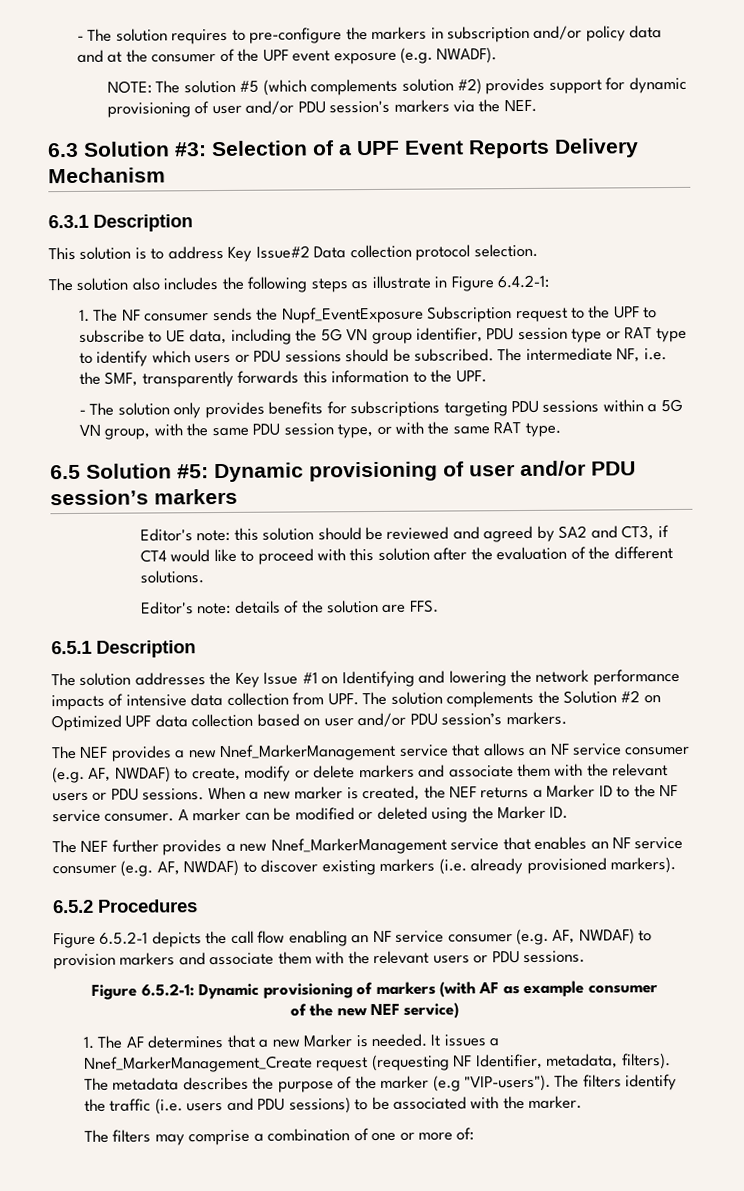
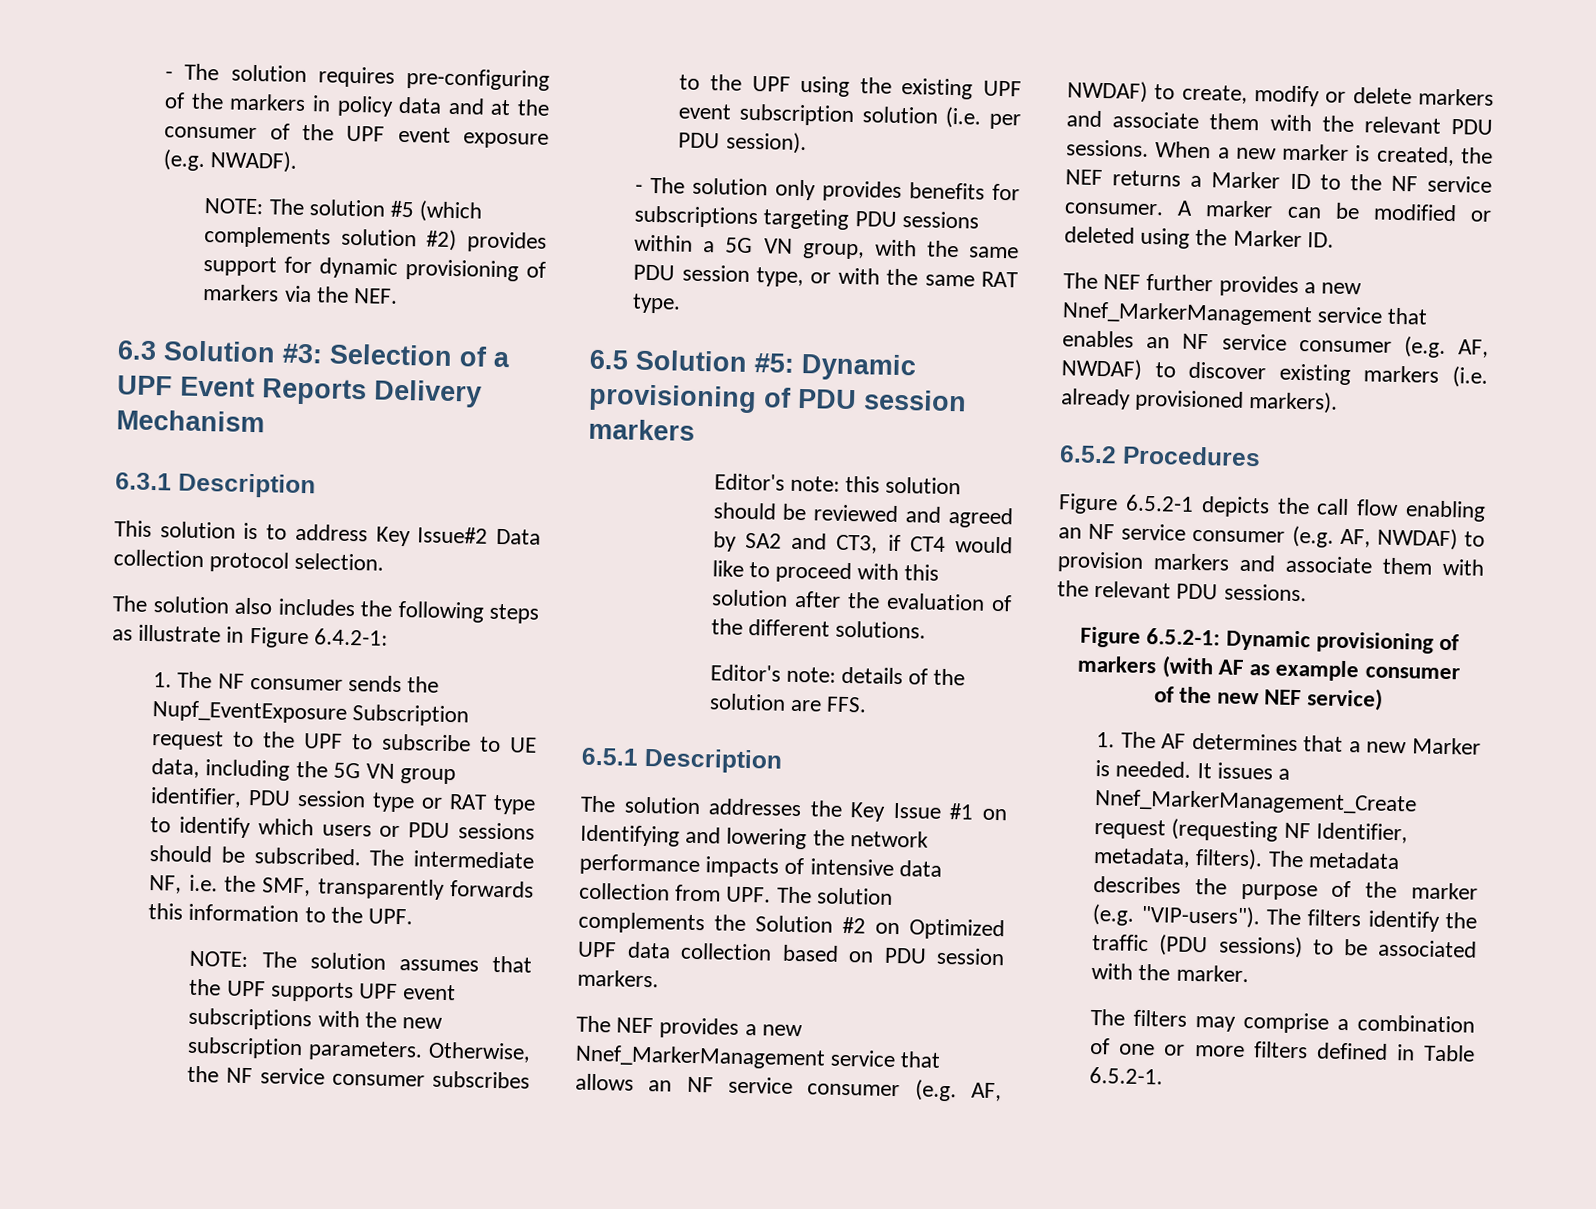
- - The solution requires to pre-configure the markers in subscription and/or policy data and at the consumer of the UPF event exposure (e.g. NWADF).
+ - The solution requires pre-configuring of the markers in policy data and at the consumer of the UPF event exposure (e.g. NWADF).
- NOTE: The solution #5 (which complements solution #2) provides support for dynamic provisioning of user and/or PDU session's markers via the NEF.
+ NOTE: The solution #5 (which complements solution #2) provides support for dynamic provisioning of markers via the NEF.
+ NOTE: The solution assumes that the UPF supports UPF event subscriptions with the new subscription parameters. Otherwise, the NF service consumer subscribes to the UPF using the existing UPF event subscription solution (i.e. per PDU session).
- 6.5 Solution #5: Dynamic provisioning of user and/or PDU session’s markers
+ 6.5 Solution #5: Dynamic provisioning of PDU session markers
- The solution addresses the Key Issue #1 on Identifying and lowering the network performance impacts of intensive data collection from UPF. The solution complements the Solution #2 on Optimized UPF data collection based on user and/or PDU session’s markers.
+ The solution addresses the Key Issue #1 on Identifying and lowering the network performance impacts of intensive data collection from UPF. The solution complements the Solution #2 on Optimized UPF data collection based on PDU session markers.
- The NEF provides a new Nnef_MarkerManagement service that allows an NF service consumer (e.g. AF, NWDAF) to create, modify or delete markers and associate them with the relevant users or PDU sessions.
+ The NEF provides a new Nnef_MarkerManagement service that allows an NF service consumer (e.g. AF, NWDAF) to create, modify or delete markers and associate them with the relevant PDU sessions.
- Figure 6.5.2-1 depicts the call flow enabling an NF service consumer (e.g. AF, NWDAF) to provision markers and associate them with the relevant users or PDU sessions.
+ Figure 6.5.2-1 depicts the call flow enabling an NF service consumer (e.g. AF, NWDAF) to provision markers and associate them with the relevant PDU sessions.
- The metadata describes the purpose of the marker (e.g "VIP-users").
+ The metadata describes the purpose of the marker (e.g. "VIP-users").
- The filters identify the traffic (i.e. users and PDU sessions) to be associated with the marker.
+ The filters identify the traffic (PDU sessions) to be associated with the marker.
- The filters may comprise a combination of one or more of:
+ The filters may comprise a combination of one or more filters defined in Table 6.5.2-1.

